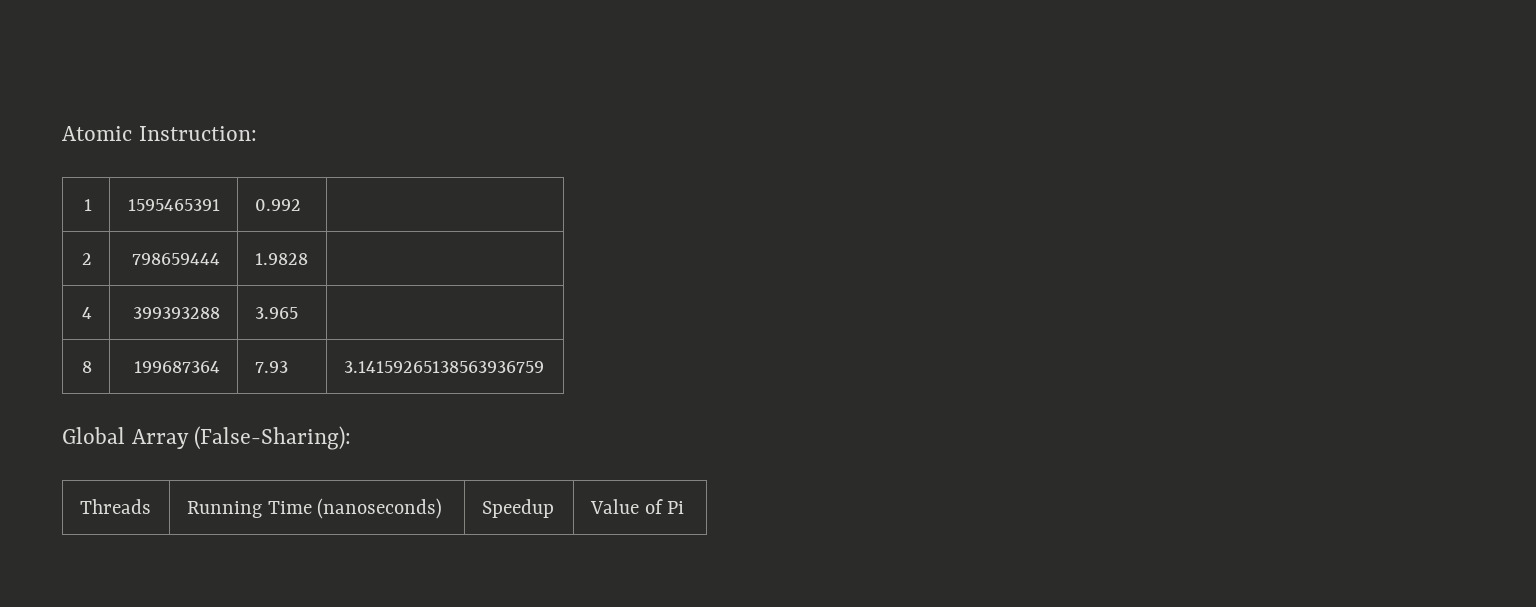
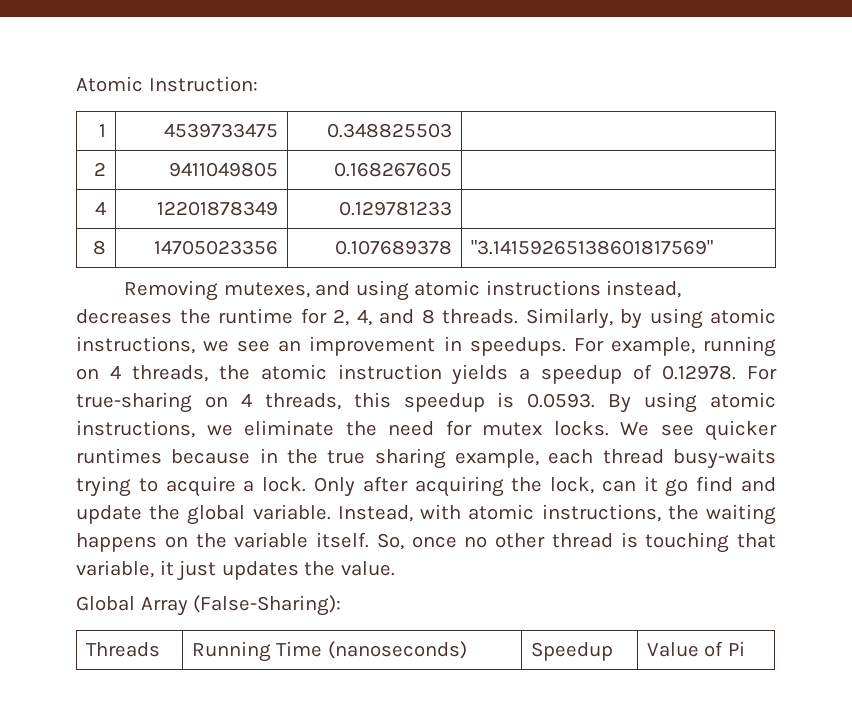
- 1 | 1595465391 | 0.992 |
+ 1 | 4539733475 | 0.348825503 |
- 2 | 798659444 | 1.9828 |
+ 2 | 9411049805 | 0.168267605 |
- 4 | 399393288 | 3.965 |
+ 4 | 12201878349 | 0.129781233 |
- 8 | 199687364 | 7.93 | 3.14159265138563936759
+ 8 | 14705023356 | 0.107689378 | "3.14159265138601817569"
+ Removing mutexes, and using atomic instructions instead, decreases the runtime for 2, 4, and 8 threads. Similarly, by using atomic instructions, we see an improvement in speedups. For example, running on 4 threads, the atomic instruction yields a speedup of 0.12978. For true-sharing on 4 threads, this speedup is 0.0593. By using atomic instructions, we eliminate the need for mutex locks. We see quicker runtimes because in the true sharing example, each thread busy-waits trying to acquire a lock. Only after acquiring the lock, can it go find and update the global variable. Instead, with atomic instructions, the waiting happens on the variable itself. So, once no other thread is touching that variable, it just updates the value.

